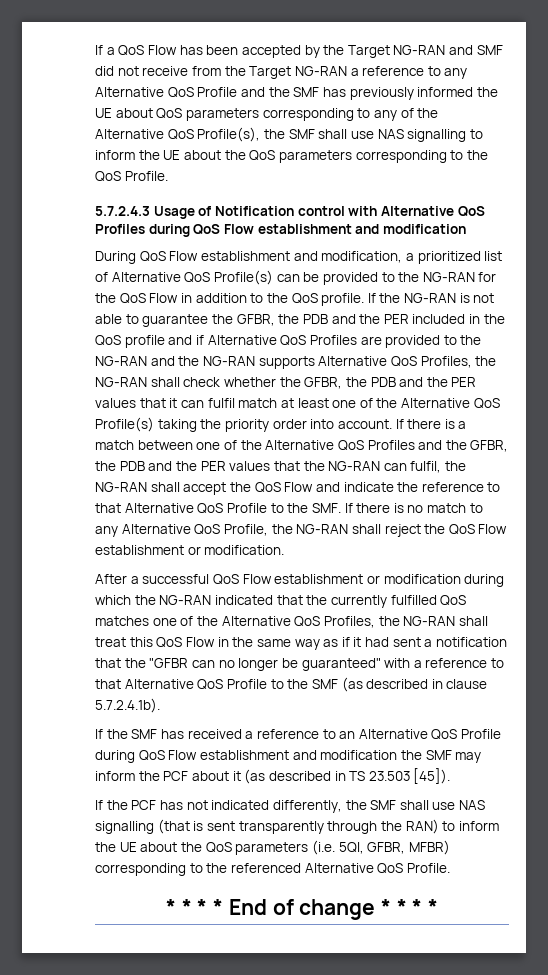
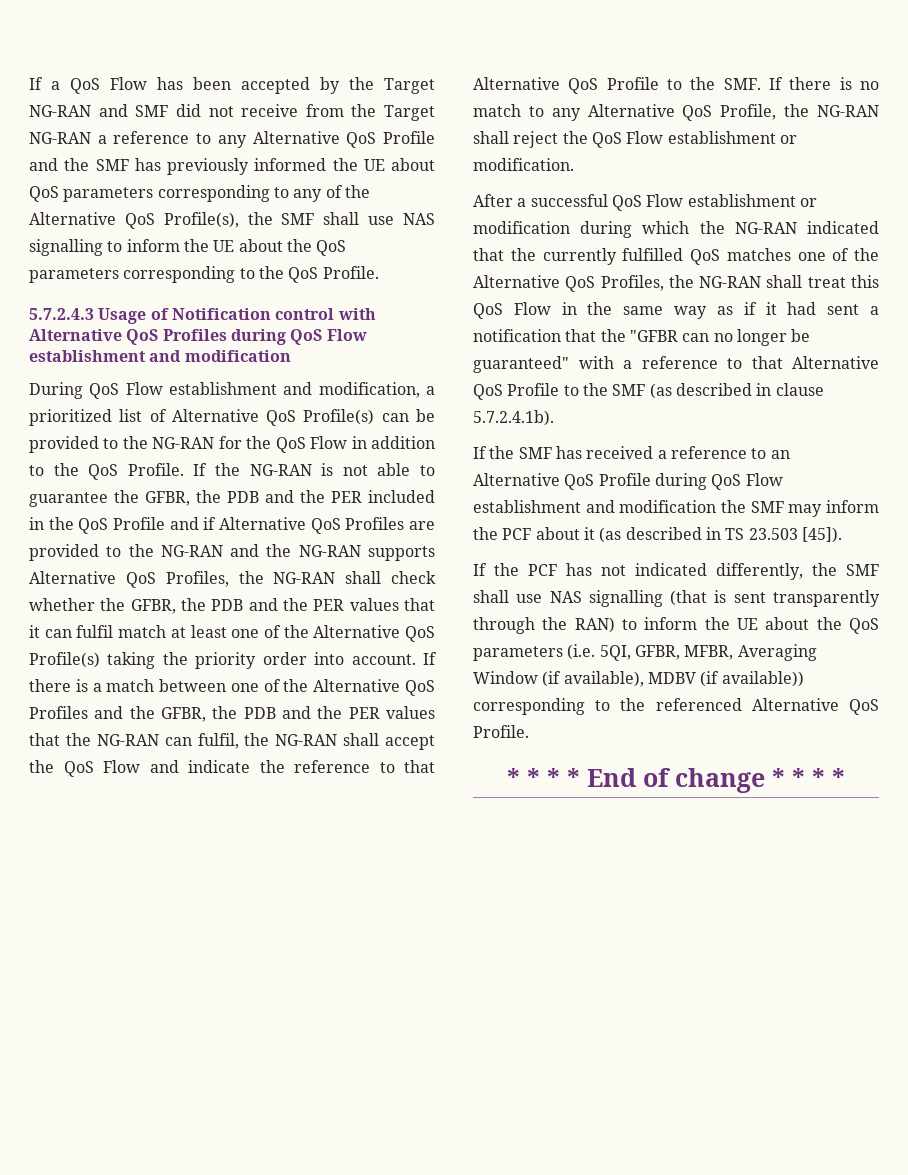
- During QoS Flow establishment and modification, a prioritized list of Alternative QoS Profile(s) can be provided to the NG-RAN for the QoS Flow in addition to the QoS profile.
+ During QoS Flow establishment and modification, a prioritized list of Alternative QoS Profile(s) can be provided to the NG-RAN for the QoS Flow in addition to the QoS Profile.
- If the NG-RAN is not able to guarantee the GFBR, the PDB and the PER included in the QoS profile and if Alternative QoS Profiles are provided to the NG-RAN and the NG-RAN supports Alternative QoS Profiles, the NG-RAN shall check whether the GFBR, the PDB and the PER values that it can fulfil match at least one of the Alternative QoS Profile(s) taking the priority order into account.
+ If the NG-RAN is not able to guarantee the GFBR, the PDB and the PER included in the QoS Profile and if Alternative QoS Profiles are provided to the NG-RAN and the NG-RAN supports Alternative QoS Profiles, the NG-RAN shall check whether the GFBR, the PDB and the PER values that it can fulfil match at least one of the Alternative QoS Profile(s) taking the priority order into account.
- If the PCF has not indicated differently, the SMF shall use NAS signalling (that is sent transparently through the RAN) to inform the UE about the QoS parameters (i.e. 5QI, GFBR, MFBR) corresponding to the referenced Alternative QoS Profile.
+ If the PCF has not indicated differently, the SMF shall use NAS signalling (that is sent transparently through the RAN) to inform the UE about the QoS parameters (i.e. 5QI, GFBR, MFBR, Averaging Window (if available), MDBV (if available)) corresponding to the referenced Alternative QoS Profile.

